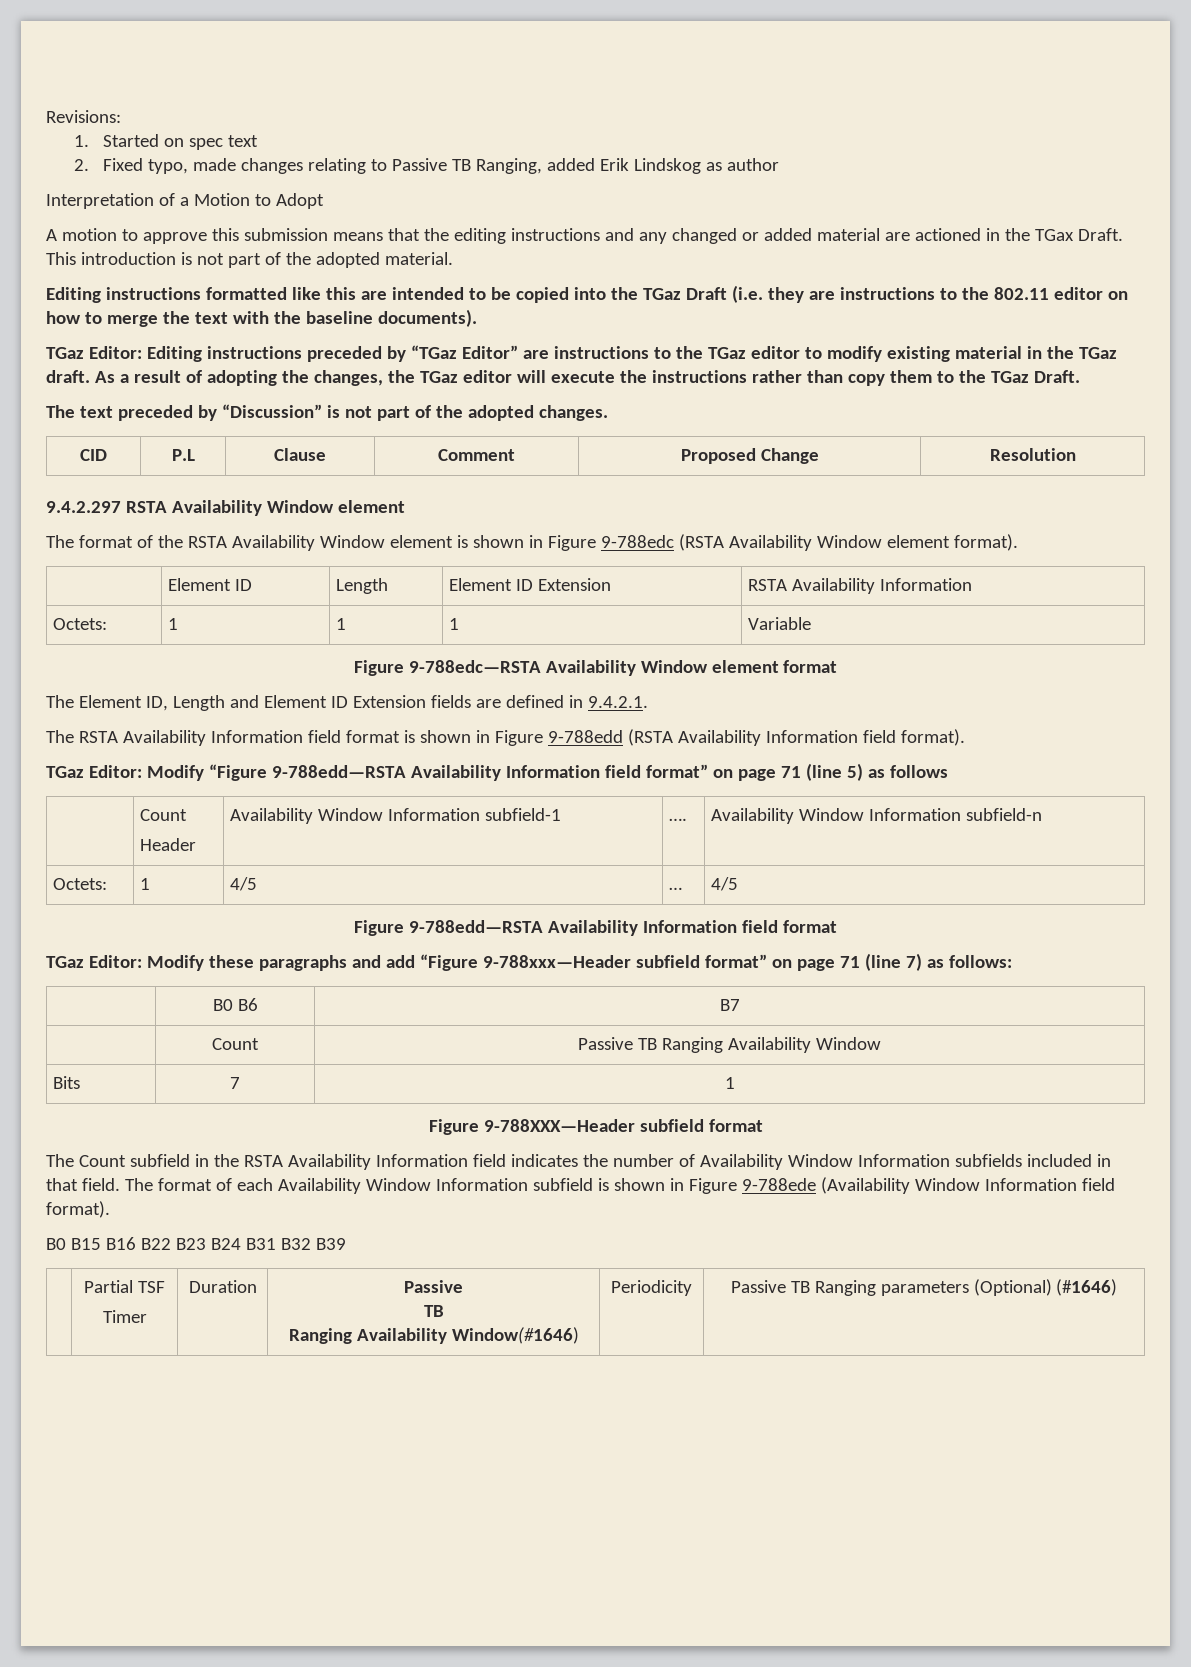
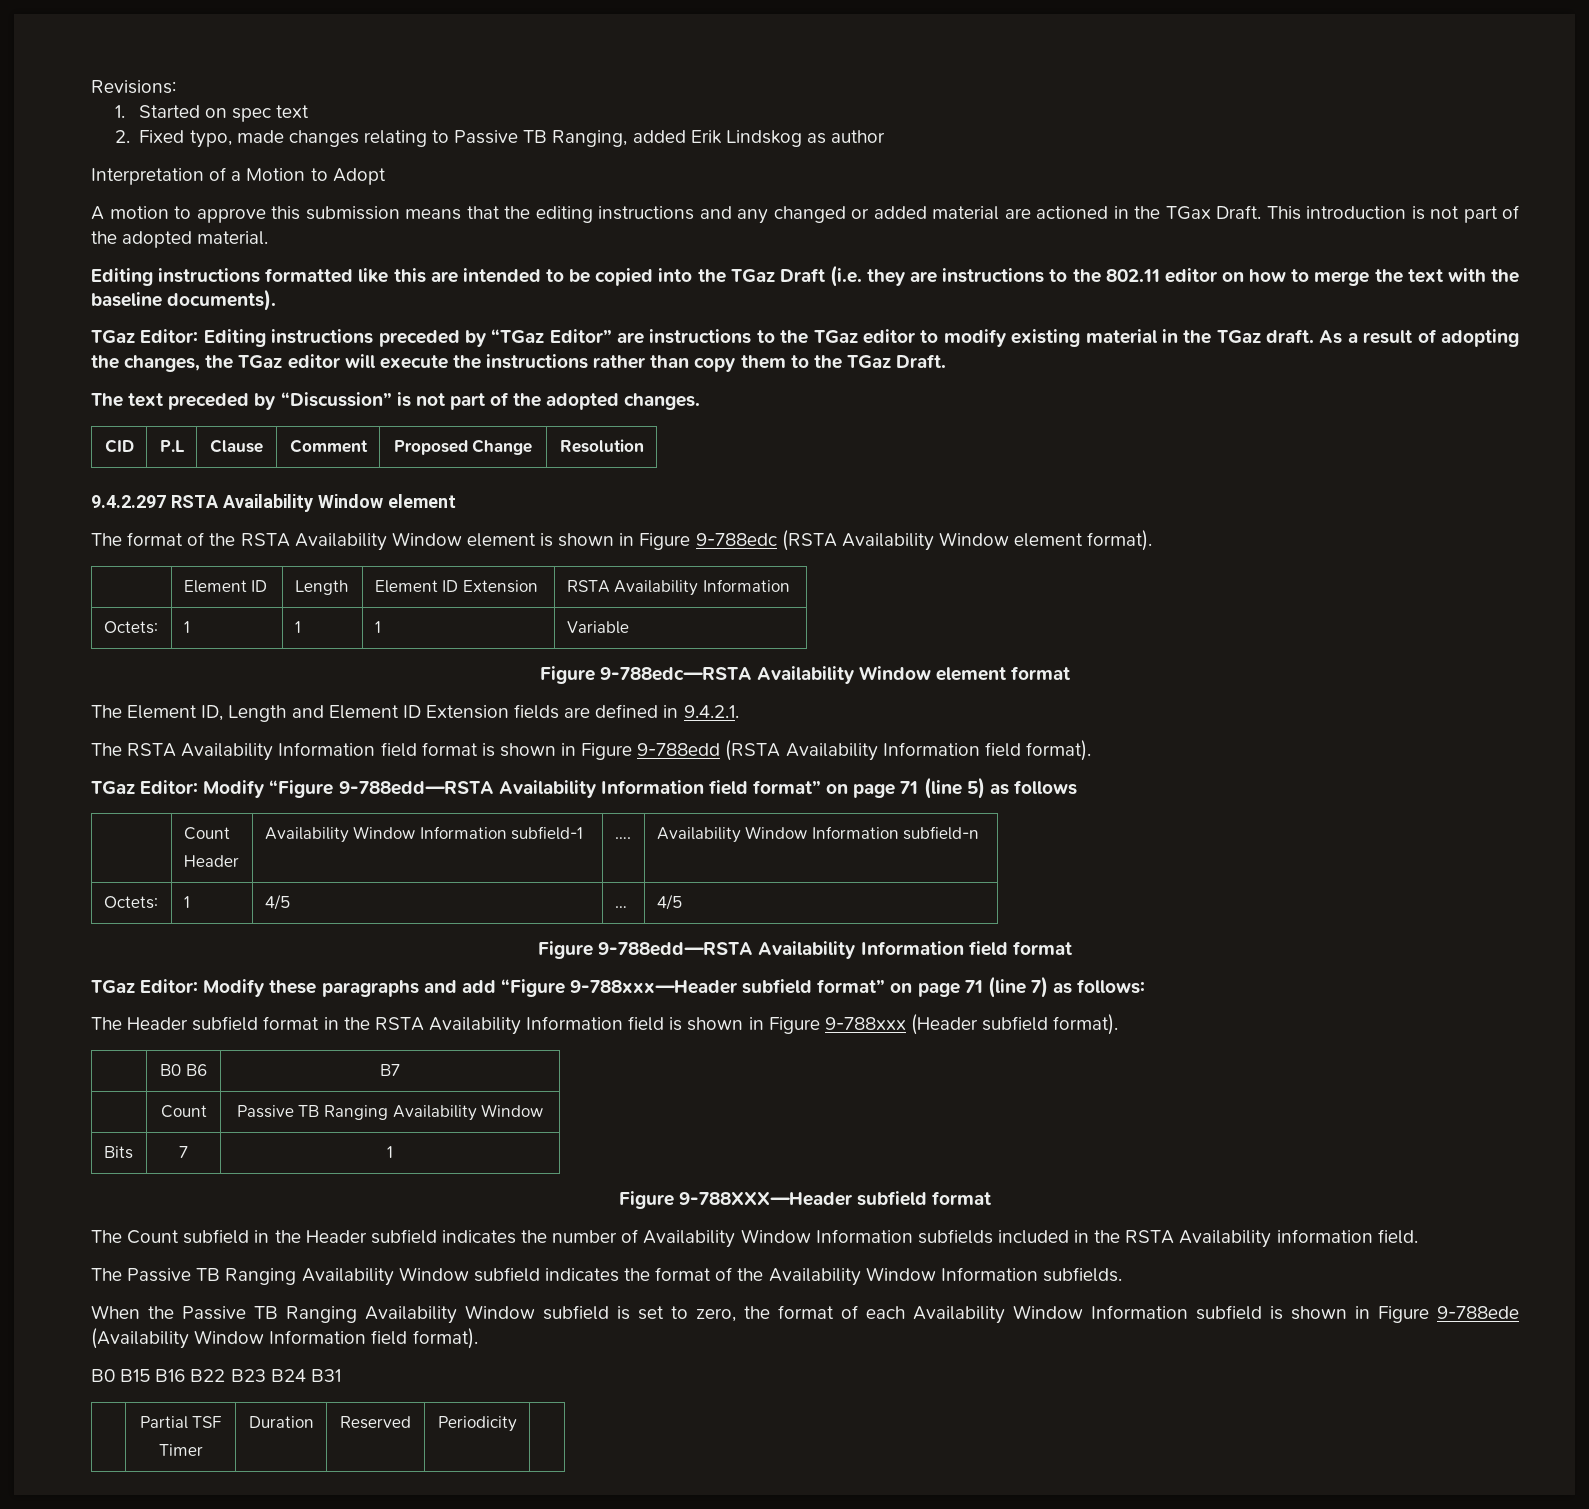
+ The Header subfield format in the RSTA Availability Information field is shown in Figure 9-788xxx (Header subfield format).
- The Count subfield in the RSTA Availability Information field indicates the number of Availability Window Information subfields included in that field. The format of each Availability Window Information subfield is shown in Figure 9-788ede (Availability Window Information field format).
+ The Count subfield in the Header subfield indicates the number of Availability Window Information subfields included in the RSTA Availability information field.
+ The Passive TB Ranging Availability Window subfield indicates the format of the Availability Window Information subfields.
+ When the Passive TB Ranging Availability Window subfield is set to zero, the format of each Availability Window Information subfield is shown in Figure 9-788ede (Availability Window Information field format).
- B0 B15 B16 B22 B23 B24 B31 B32 B39
+ B0 B15 B16 B22 B23 B24 B31
  | Partial TSF
- Timer | Duration | Passive
- TB
- Ranging Availability Window(#1646) | Periodicity | Passive TB Ranging parameters (Optional) (#1646)
+ Timer | Duration | Reserved | Periodicity |

